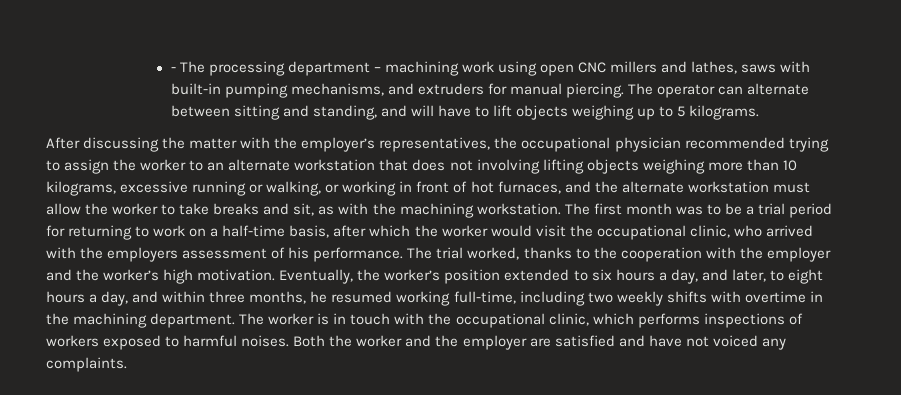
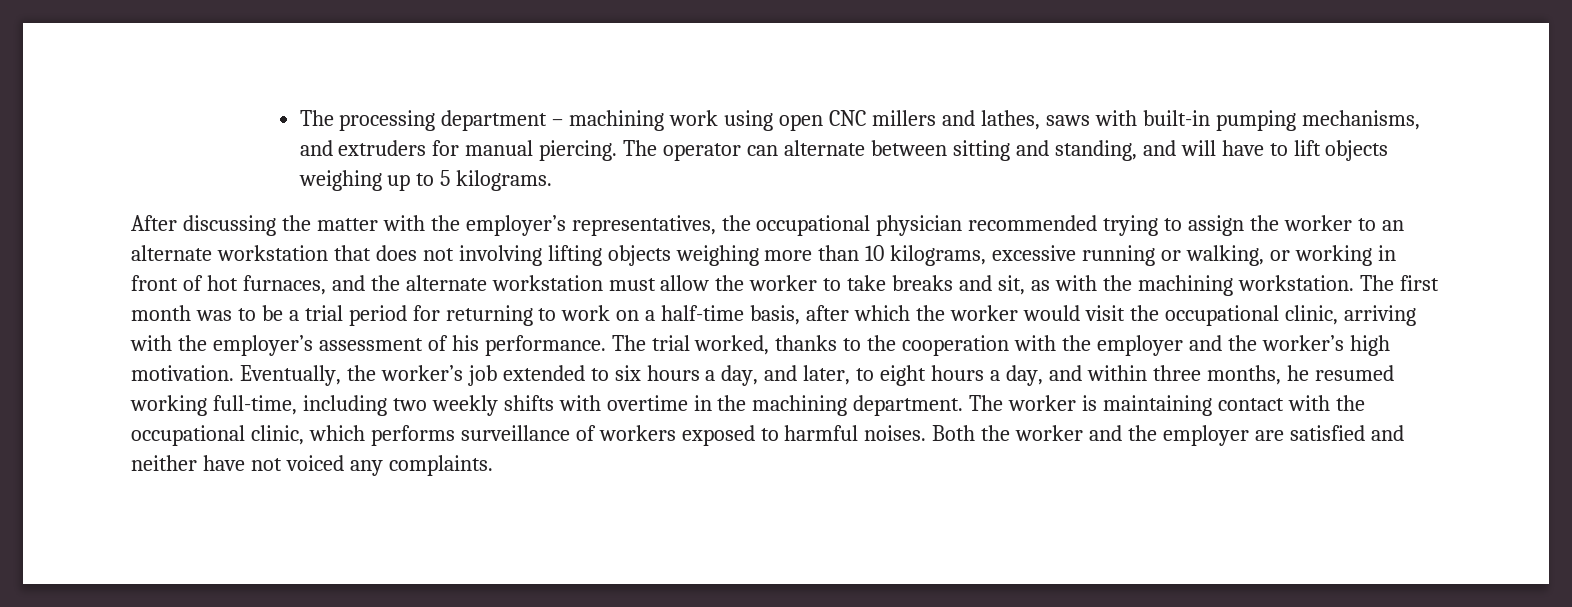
- - The processing department – machining work using open CNC millers and lathes, saws with built-in pumping mechanisms, and extruders for manual piercing.
+ The processing department – machining work using open CNC millers and lathes, saws with built-in pumping mechanisms, and extruders for manual piercing.
- The first month was to be a trial period for returning to work on a half-time basis, after which the worker would visit the occupational clinic, who arrived with the employers assessment of his performance.
+ The first month was to be a trial period for returning to work on a half-time basis, after which the worker would visit the occupational clinic, arriving with the employer’s assessment of his performance.
- Eventually, the worker’s position extended to six hours a day, and later, to eight hours a day, and within three months, he resumed working full-time, including two weekly shifts with overtime in the machining department.
+ Eventually, the worker’s job extended to six hours a day, and later, to eight hours a day, and within three months, he resumed working full-time, including two weekly shifts with overtime in the machining department.
- The worker is in touch with the occupational clinic, which performs inspections of workers exposed to harmful noises.
+ The worker is maintaining contact with the occupational clinic, which performs surveillance of workers exposed to harmful noises.
- Both the worker and the employer are satisfied and have not voiced any complaints.
+ Both the worker and the employer are satisfied and neither have not voiced any complaints.

